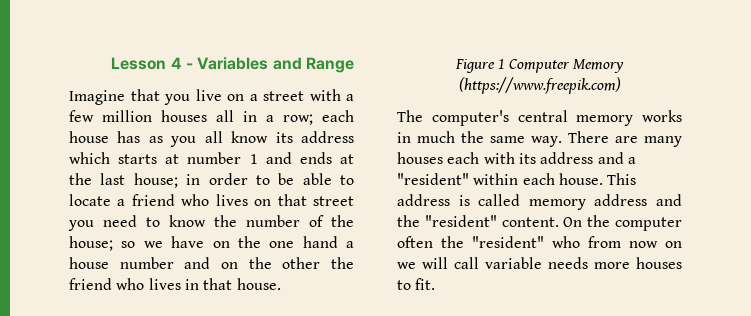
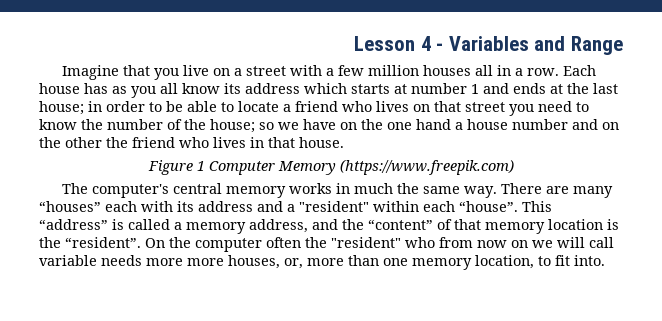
- Imagine that you live on a street with a few million houses all in a row; each house has as you all know its address which starts at number 1 and ends at the last house;
+ Imagine that you live on a street with a few million houses all in a row. Each house has as you all know its address which starts at number 1 and ends at the last house;
- There are many houses each with its address and a "resident" within each house. This address is called memory address and the "resident" content.
+ There are many “houses” each with its address and a "resident" within each “house”. This “address” is called a memory address, and the “content” of that memory location is the “resident”.
- On the computer often the "resident" who from now on we will call variable needs more houses to fit.
+ On the computer often the "resident" who from now on we will call variable needs more more houses, or, more than one memory location, to fit into.

